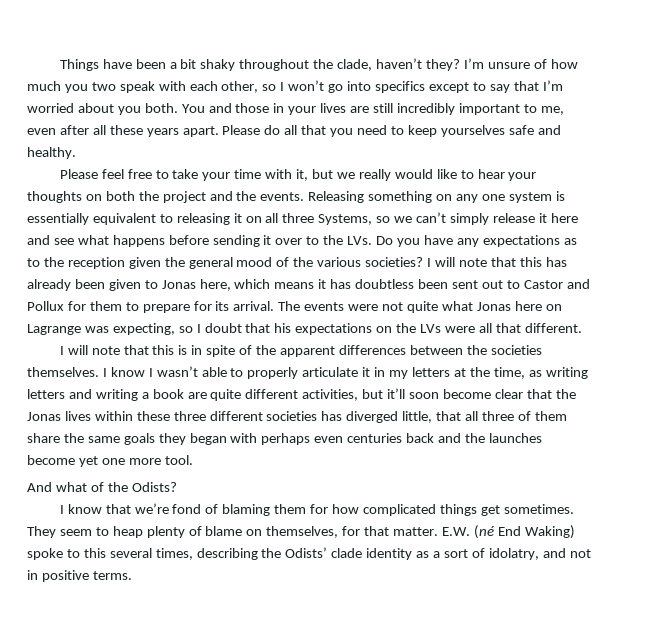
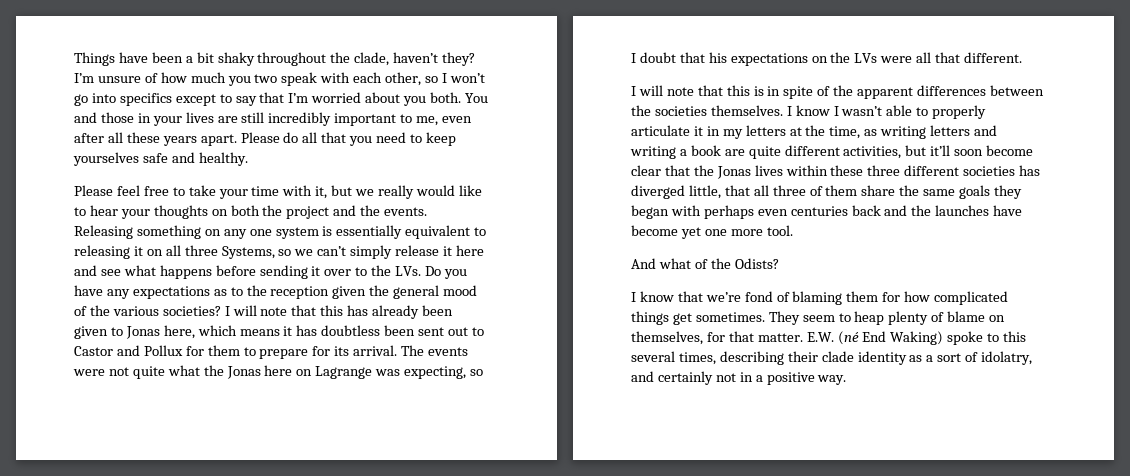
- The events were not quite what Jonas here on Lagrange was expecting, so I doubt that his expectations on the LVs were all that different.
+ The events were not quite what the Jonas here on Lagrange was expecting, so I doubt that his expectations on the LVs were all that different.
- I know I wasn’t able to properly articulate it in my letters at the time, as writing letters and writing a book are quite different activities, but it’ll soon become clear that the Jonas lives within these three different societies has diverged little, that all three of them share the same goals they began with perhaps even centuries back and the launches become yet one more tool.
+ I know I wasn’t able to properly articulate it in my letters at the time, as writing letters and writing a book are quite different activities, but it’ll soon become clear that the Jonas lives within these three different societies has diverged little, that all three of them share the same goals they began with perhaps even centuries back and the launches have become yet one more tool.
- E.W. (né End Waking) spoke to this several times, describing the Odists’ clade identity as a sort of idolatry, and not in positive terms.
+ E.W. (né End Waking) spoke to this several times, describing their clade identity as a sort of idolatry, and certainly not in a positive way.

